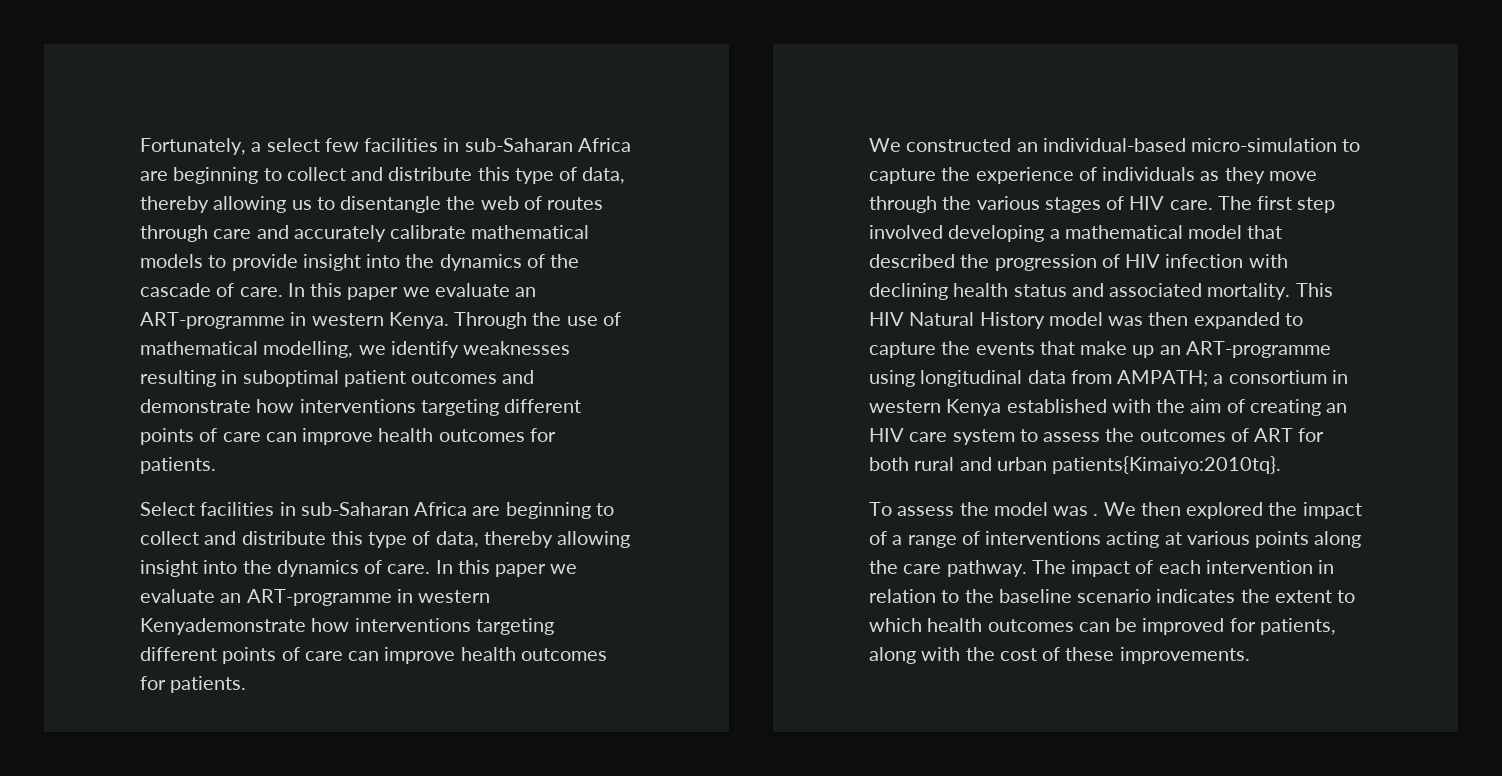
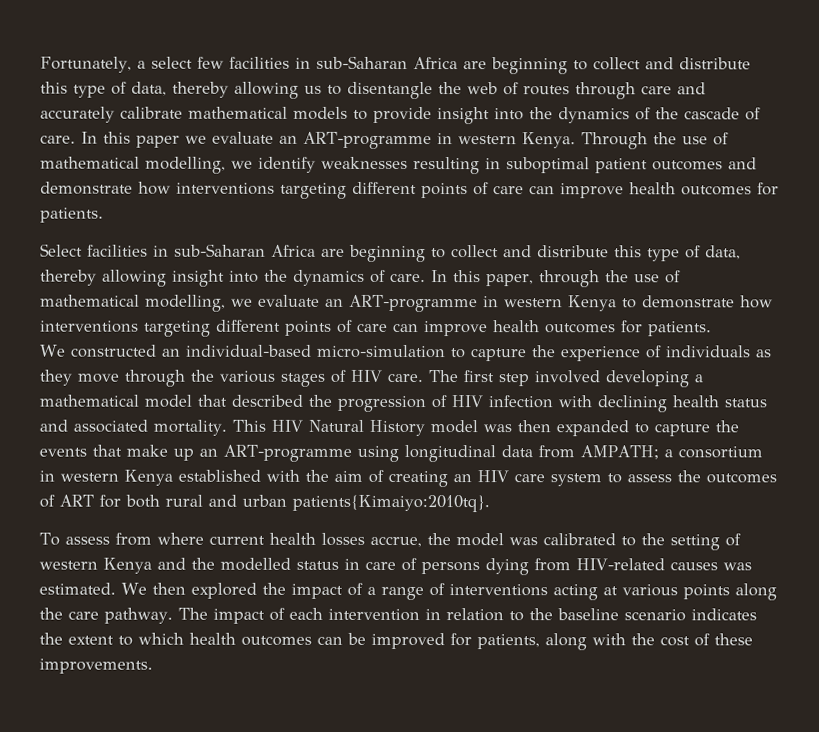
- In this paper we evaluate an ART-programme in western Kenyademonstrate how interventions targeting different points of care can improve health outcomes for patients.
+ In this paper, through the use of mathematical modelling, we evaluate an ART-programme in western Kenya to demonstrate how interventions targeting different points of care can improve health outcomes for patients.
- To assess the model was .
+ To assess from where current health losses accrue, the model was calibrated to the setting of western Kenya and the modelled status in care of persons dying from HIV-related causes was estimated.

